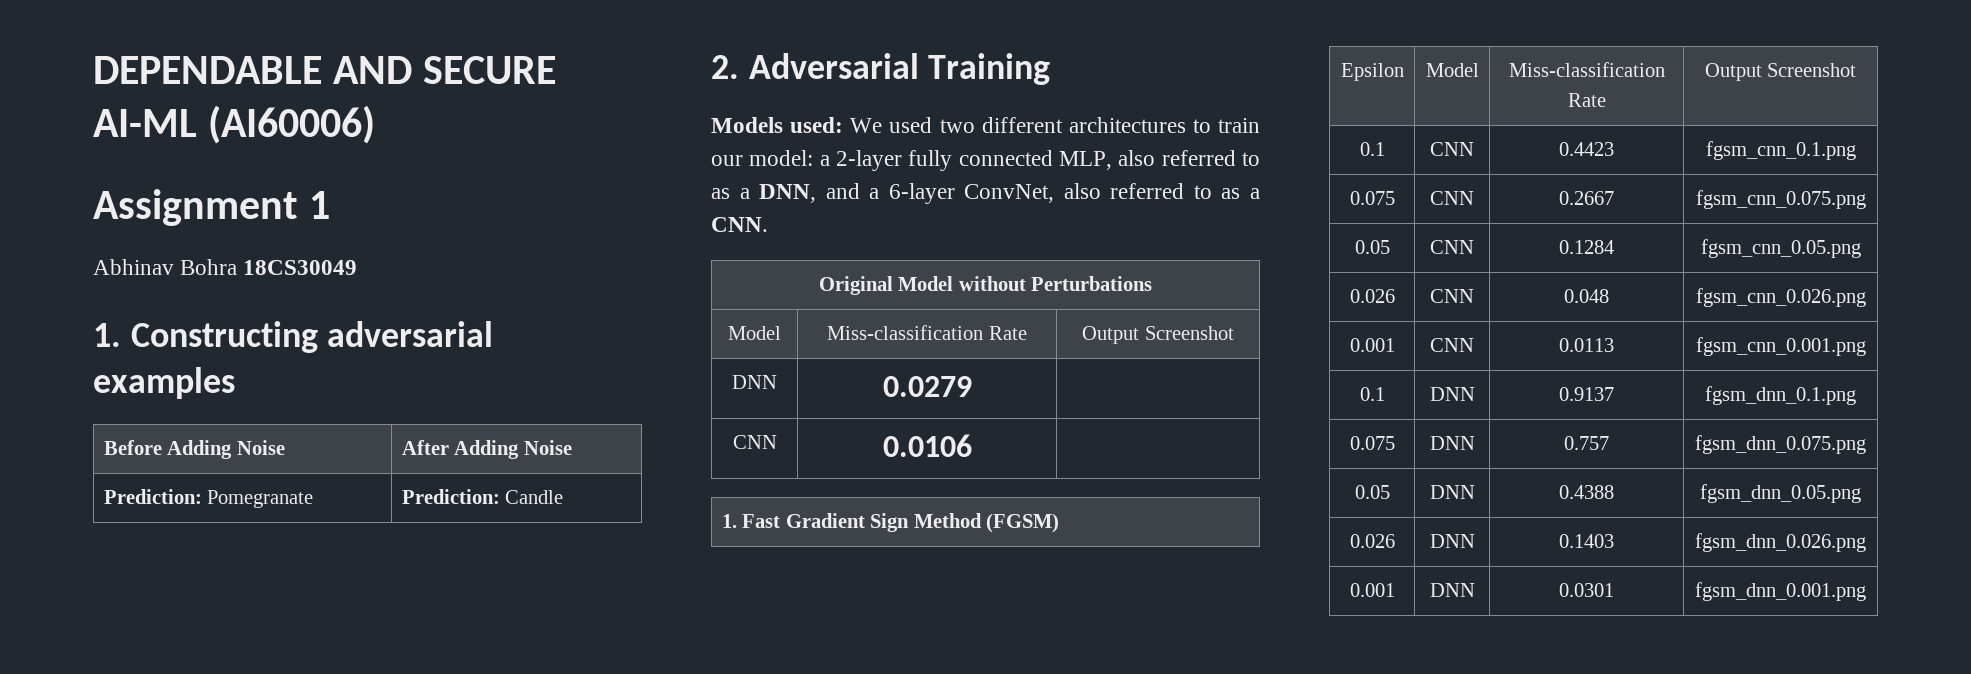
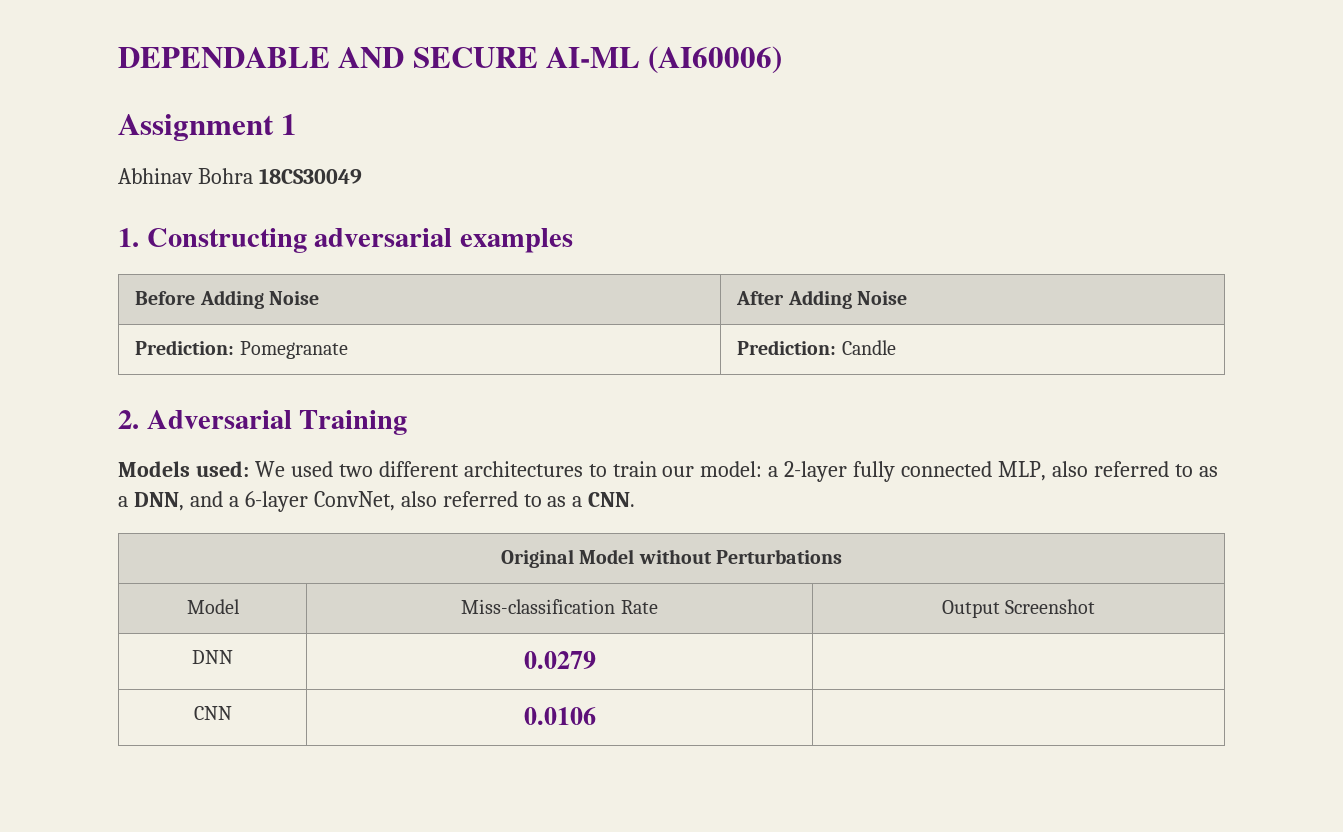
- 1. Fast Gradient Sign Method (FGSM)
- Epsilon | Model | Miss-classification Rate | Output Screenshot
- 0.1 | CNN | 0.4423 | fgsm_cnn_0.1.png
- 0.075 | CNN | 0.2667 | fgsm_cnn_0.075.png
- 0.05 | CNN | 0.1284 | fgsm_cnn_0.05.png
- 0.026 | CNN | 0.048 | fgsm_cnn_0.026.png
- 0.001 | CNN | 0.0113 | fgsm_cnn_0.001.png
- 0.1 | DNN | 0.9137 | fgsm_dnn_0.1.png
- 0.075 | DNN | 0.757 | fgsm_dnn_0.075.png
- 0.05 | DNN | 0.4388 | fgsm_dnn_0.05.png
- 0.026 | DNN | 0.1403 | fgsm_dnn_0.026.png
- 0.001 | DNN | 0.0301 | fgsm_dnn_0.001.png

